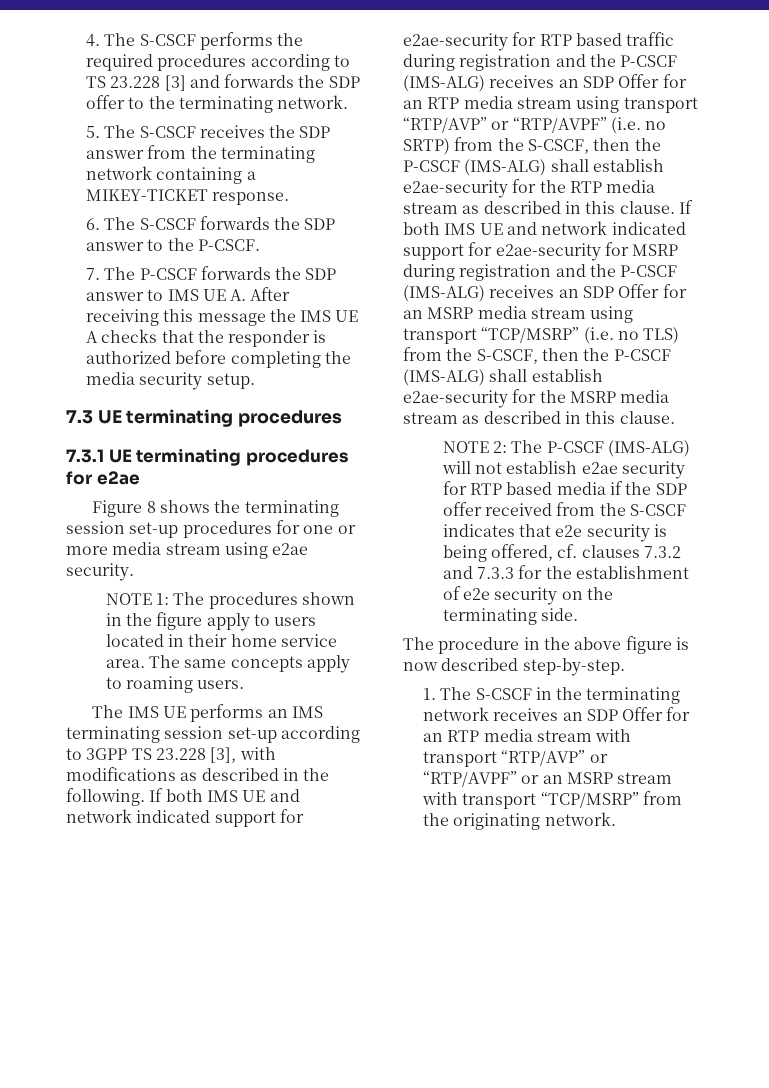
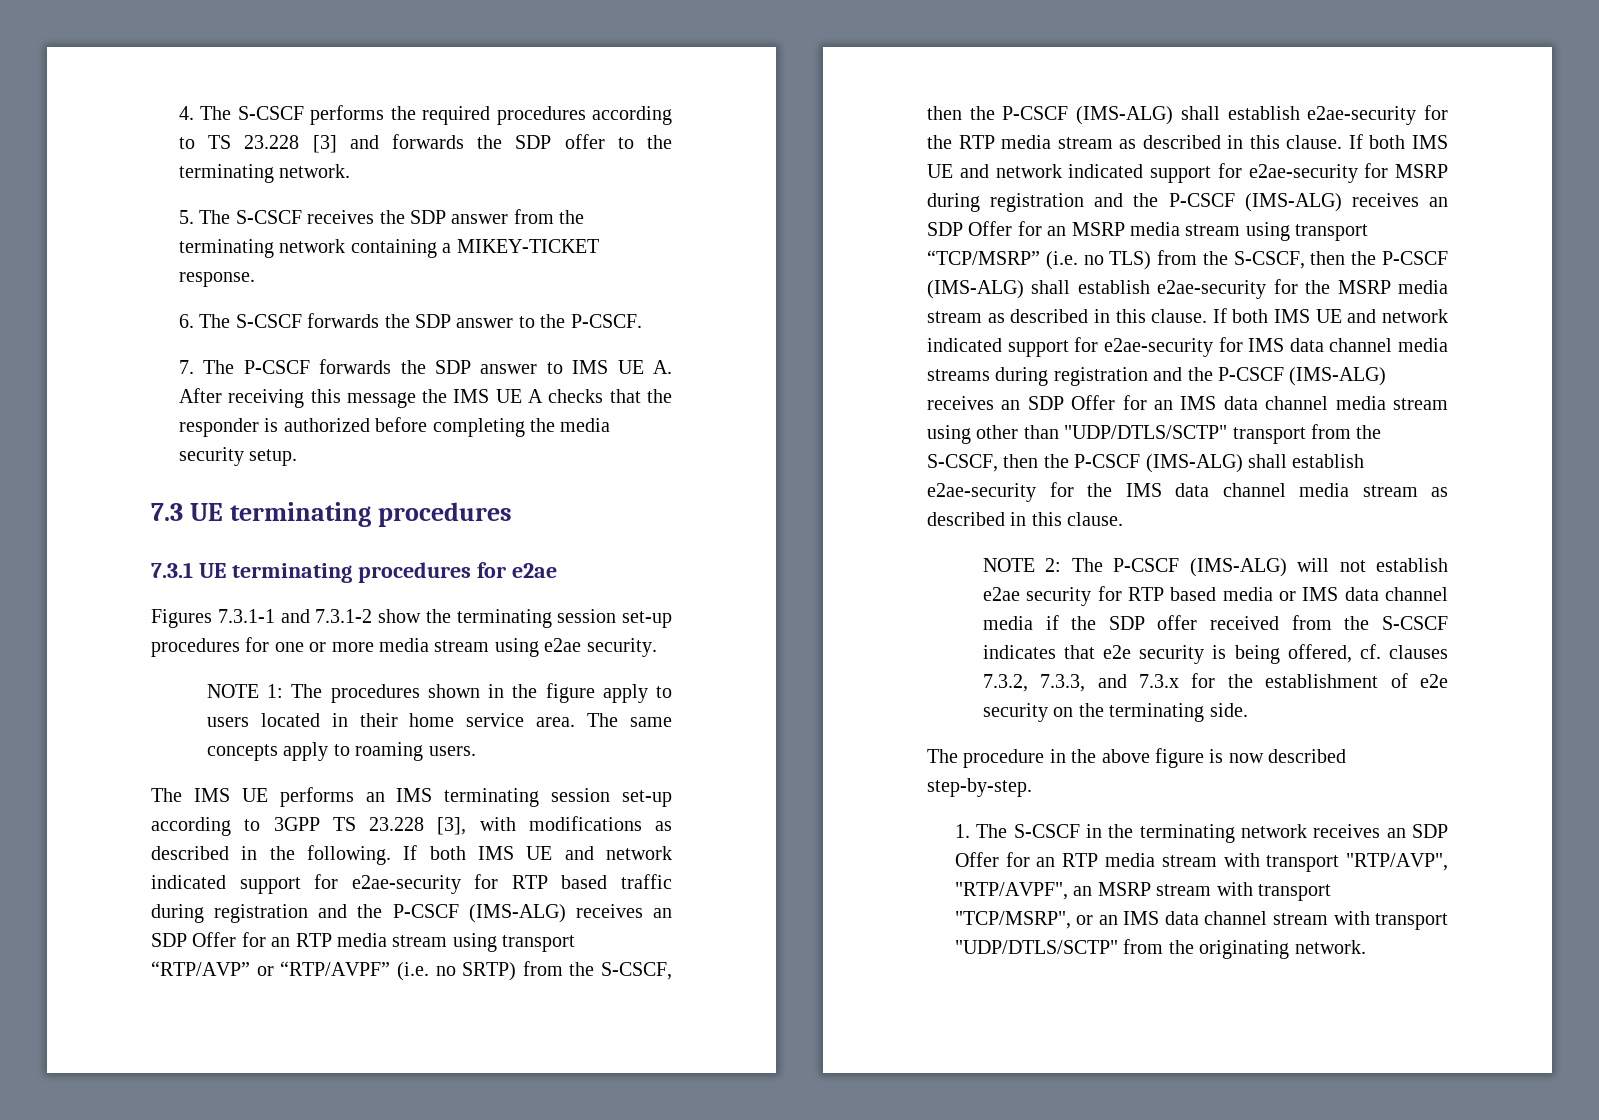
- Figure 8 shows the terminating session set-up procedures for one or more media stream using e2ae security.
+ Figures 7.3.1-1 and 7.3.1-2 show the terminating session set-up procedures for one or more media stream using e2ae security.
+ If both IMS UE and network indicated support for e2ae-security for IMS data channel media streams during registration and the P-CSCF (IMS-ALG) receives an SDP Offer for an IMS data channel media stream using other than "UDP/DTLS/SCTP" transport from the S-CSCF, then the P-CSCF (IMS-ALG) shall establish e2ae-security for the IMS data channel media stream as described in this clause.
- NOTE 2: The P-CSCF (IMS-ALG) will not establish e2ae security for RTP based media if the SDP offer received from the S-CSCF indicates that e2e security is being offered, cf. clauses 7.3.2 and 7.3.3 for the establishment of e2e security on the terminating side.
+ NOTE 2: The P-CSCF (IMS-ALG) will not establish e2ae security for RTP based media or IMS data channel media if the SDP offer received from the S-CSCF indicates that e2e security is being offered, cf. clauses 7.3.2, 7.3.3, and 7.3.x for the establishment of e2e security on the terminating side.
- 1. The S-CSCF in the terminating network receives an SDP Offer for an RTP media stream with transport “RTP/AVP” or “RTP/AVPF” or an MSRP stream with transport “TCP/MSRP” from the originating network.
+ 1. The S-CSCF in the terminating network receives an SDP Offer for an RTP media stream with transport "RTP/AVP", "RTP/AVPF", an MSRP stream with transport "TCP/MSRP", or an IMS data channel stream with transport "UDP/DTLS/SCTP" from the originating network.

